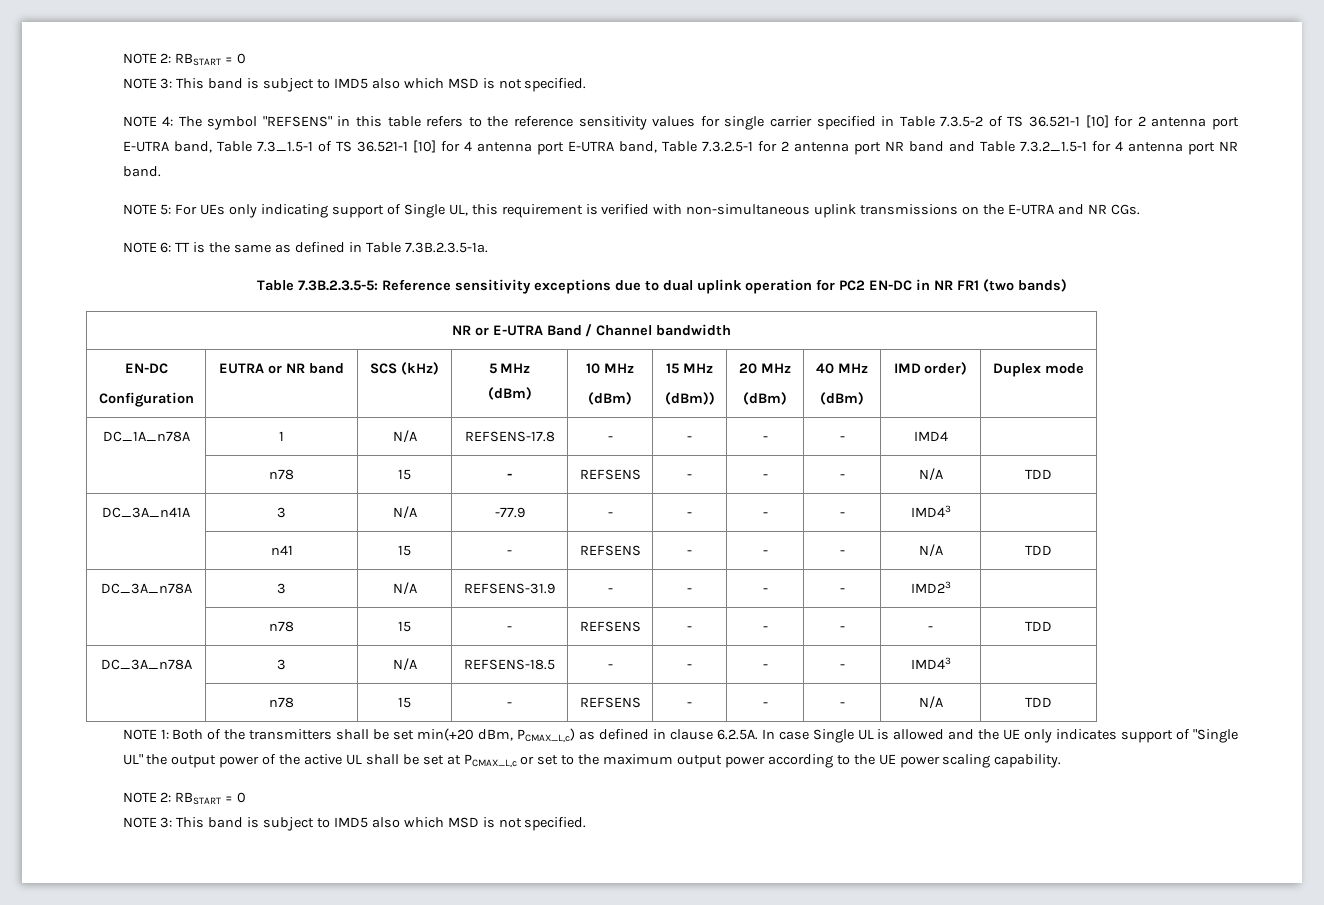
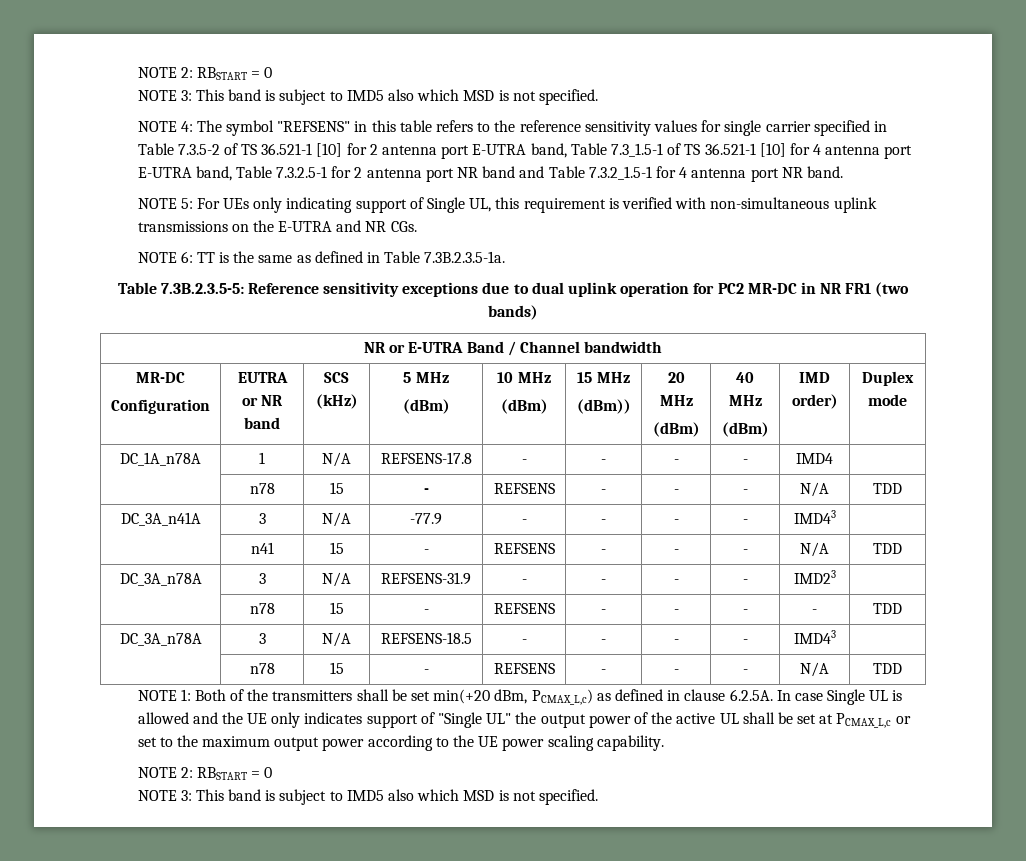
- Table 7.3B.2.3.5-5: Reference sensitivity exceptions due to dual uplink operation for PC2 EN-DC in NR FR1 (two bands)
+ Table 7.3B.2.3.5-5: Reference sensitivity exceptions due to dual uplink operation for PC2 MR-DC in NR FR1 (two bands)
  NR or E-UTRA Band / Channel bandwidth
- EN-DC
+ MR-DC

